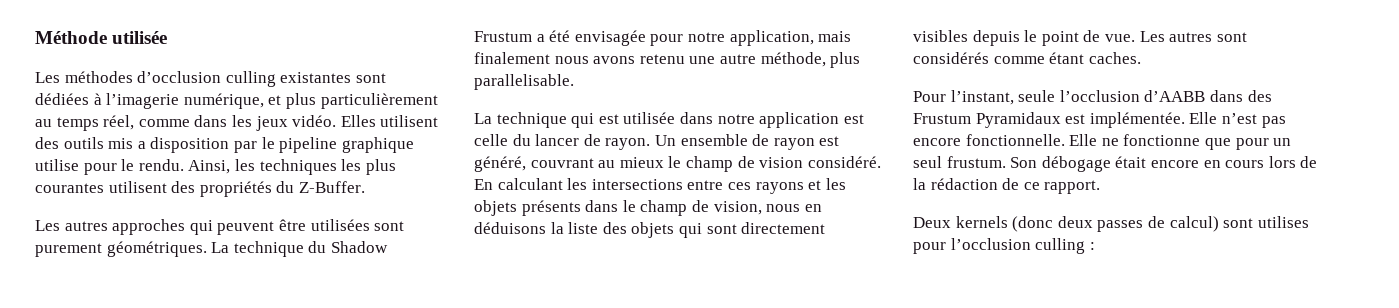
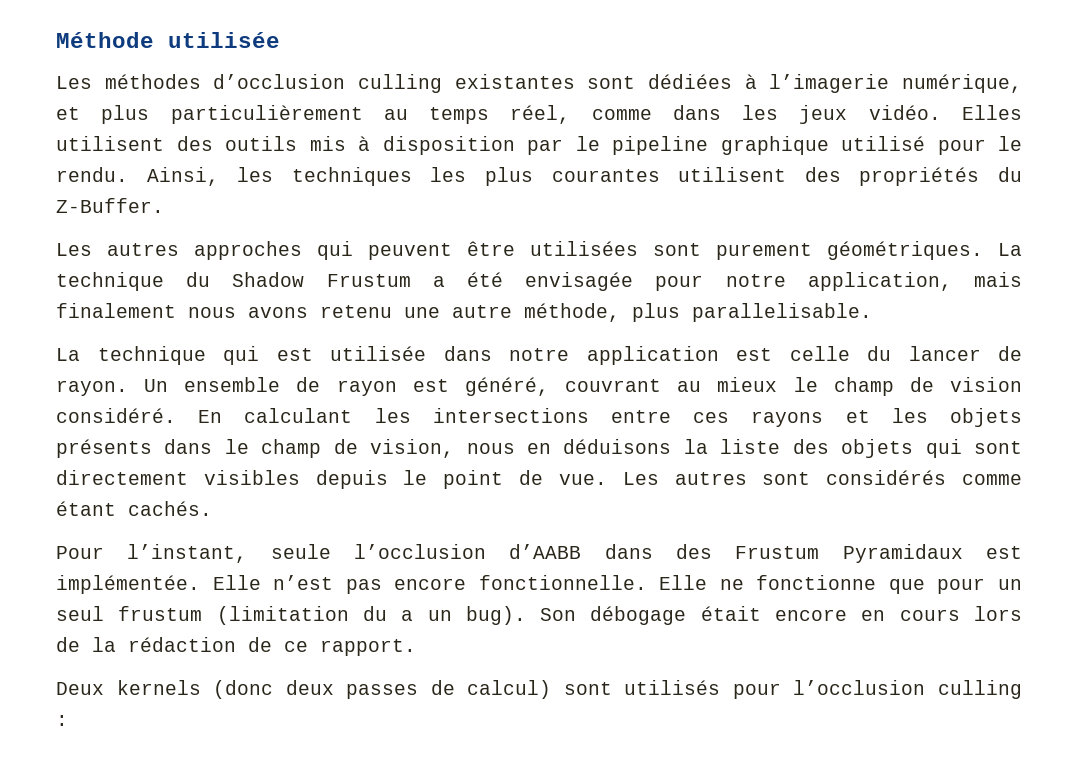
- Elles utilisent des outils mis a disposition par le pipeline graphique utilise pour le rendu.
+ Elles utilisent des outils mis à disposition par le pipeline graphique utilisé pour le rendu.
- Les autres sont considérés comme étant caches.
+ Les autres sont considérés comme étant cachés.
- Elle ne fonctionne que pour un seul frustum.
+ Elle ne fonctionne que pour un seul frustum (limitation du a un bug).
- Deux kernels (donc deux passes de calcul) sont utilises pour l’occlusion culling :
+ Deux kernels (donc deux passes de calcul) sont utilisés pour l’occlusion culling :

